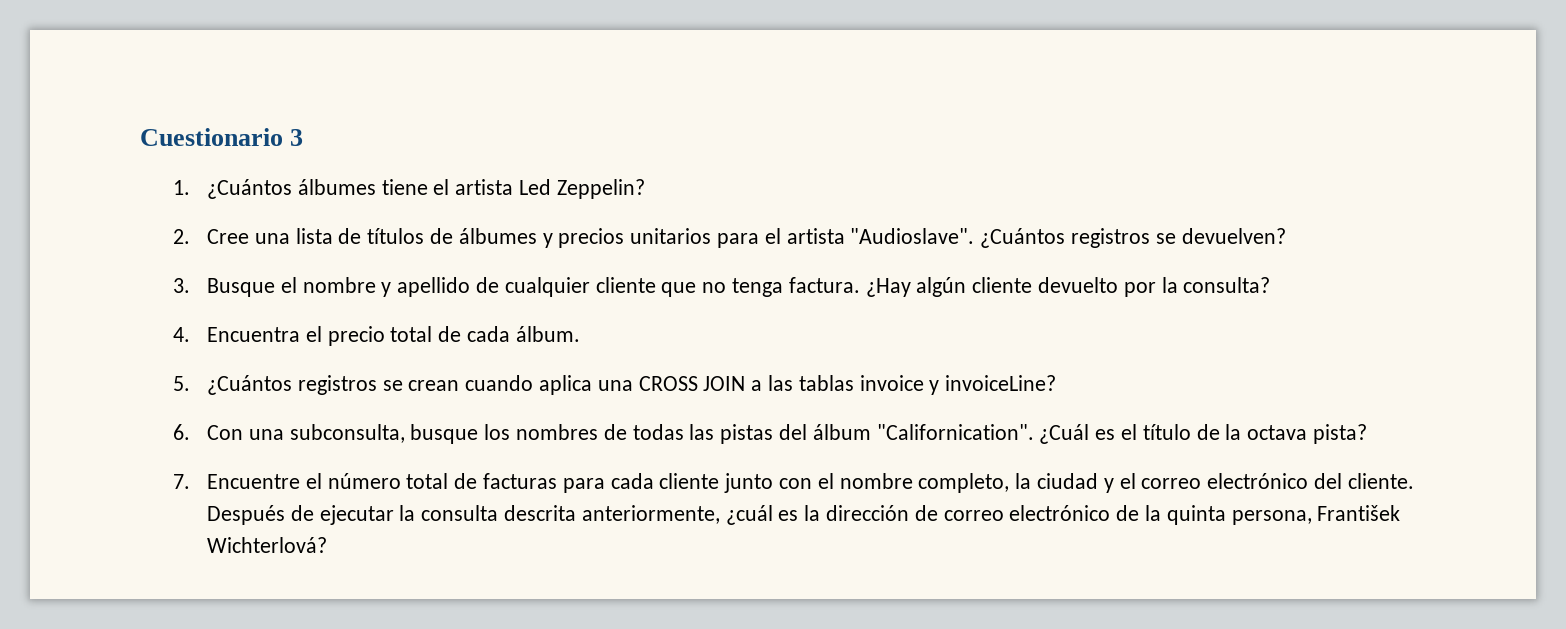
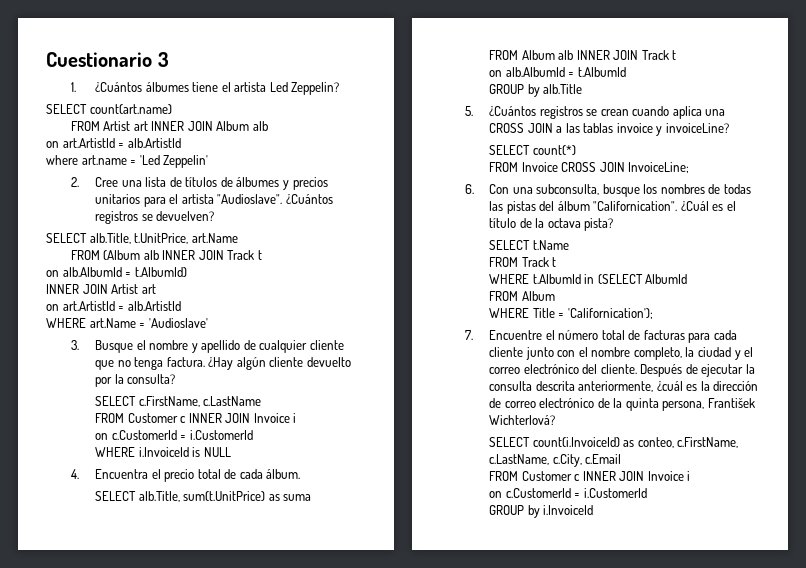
+ SELECT count(art.name)
+ FROM Artist art INNER JOIN Album alb
+ on art.ArtistId = alb.ArtistId
+ where art.name = 'Led Zeppelin'
+ SELECT alb.Title, t.UnitPrice, art.Name
+ FROM (Album alb INNER JOIN Track t
+ on alb.AlbumId = t.AlbumId)
+ INNER JOIN Artist art
+ on art.ArtistId = alb.ArtistId
+ WHERE art.Name = 'Audioslave'
+ SELECT c.FirstName, c.LastName
+ FROM Customer c INNER JOIN Invoice i
+ on c.CustomerId = i.CustomerId
+ WHERE i.InvoiceId is NULL
+ SELECT alb.Title, sum(t.UnitPrice) as suma
+ FROM Album alb INNER JOIN Track t
+ on alb.AlbumId = t.AlbumId
+ GROUP by alb.Title
+ SELECT count(*)
+ FROM Invoice CROSS JOIN InvoiceLine;
+ SELECT t.Name
+ FROM Track t
+ WHERE t.AlbumId in (SELECT AlbumId
+ FROM Album
+ WHERE Title = 'Californication');
+ SELECT count(i.InvoiceId) as conteo, c.FirstName, c.LastName, c.City, c.Email
+ FROM Customer c INNER JOIN Invoice i
+ on c.CustomerId = i.CustomerId
+ GROUP by i.InvoiceId

